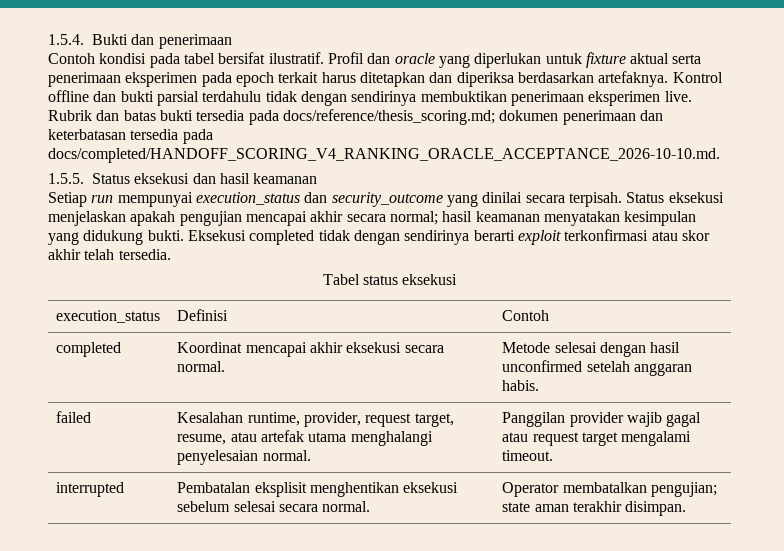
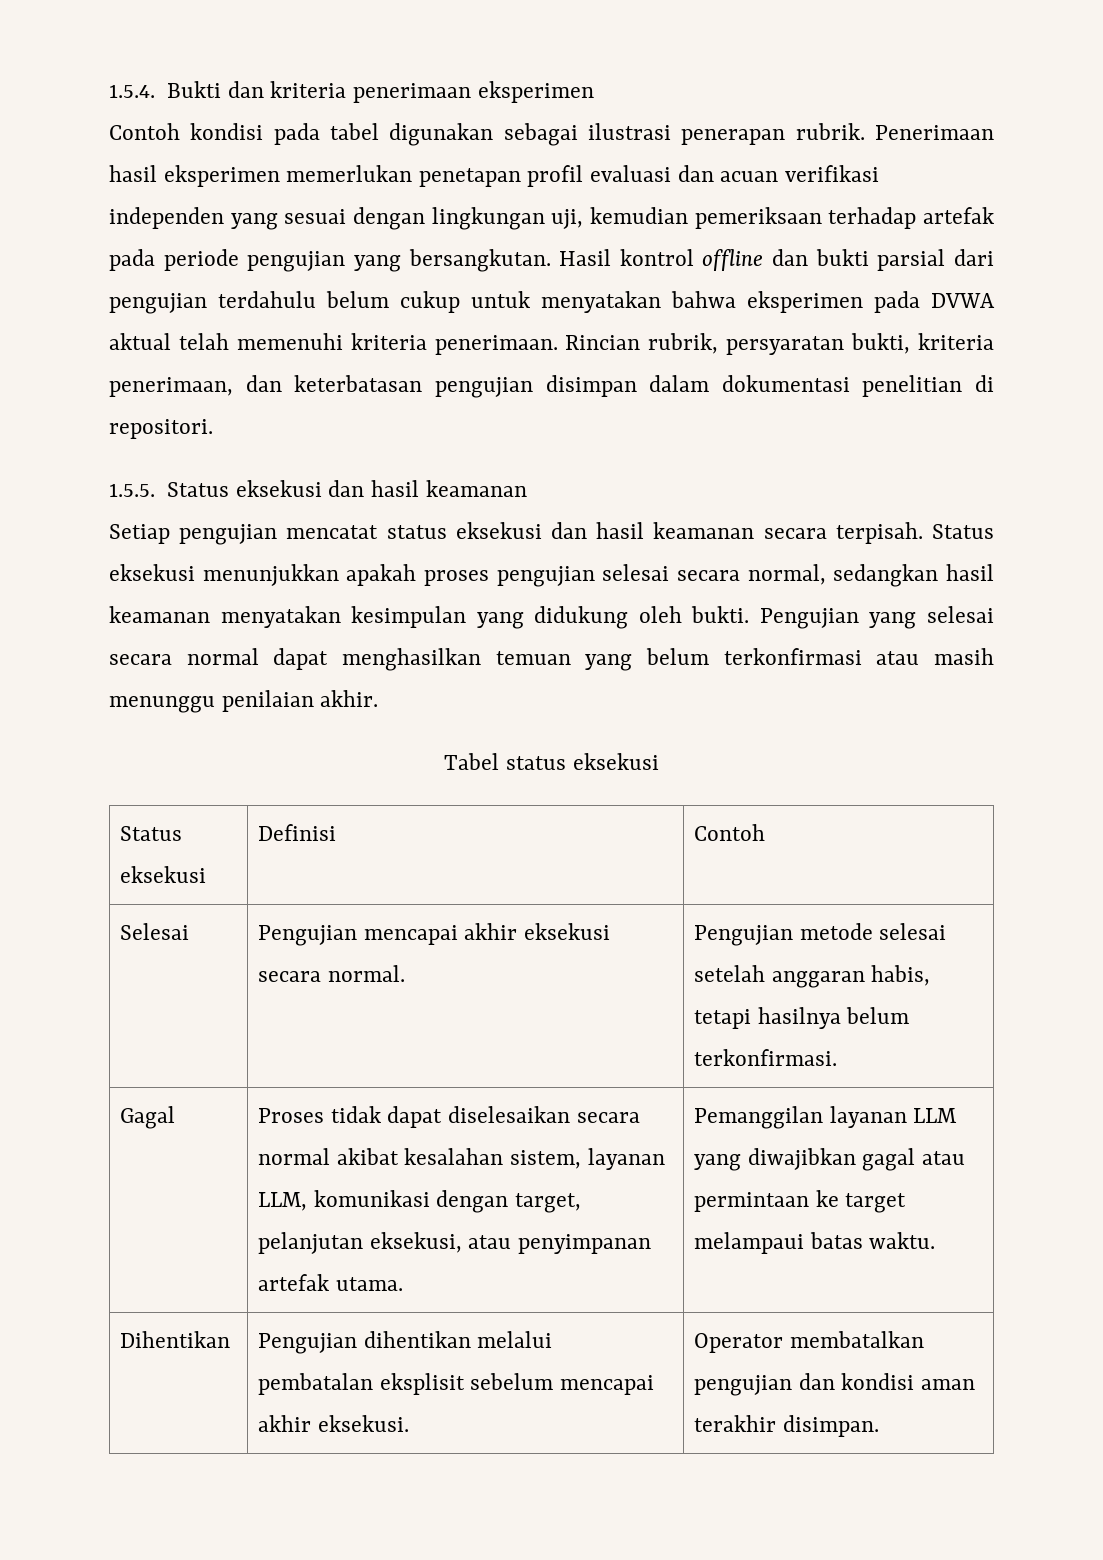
- 1.5.4. Bukti dan penerimaan
+ 1.5.4. Bukti dan kriteria penerimaan eksperimen
- Contoh kondisi pada tabel bersifat ilustratif. Profil dan oracle yang diperlukan untuk fixture aktual serta penerimaan eksperimen pada epoch terkait harus ditetapkan dan diperiksa berdasarkan artefaknya. Kontrol offline dan bukti parsial terdahulu tidak dengan sendirinya membuktikan penerimaan eksperimen live. Rubrik dan batas bukti tersedia pada docs/reference/thesis_scoring.md; dokumen penerimaan dan keterbatasan tersedia pada docs/completed/HANDOFF_SCORING_V4_RANKING_ORACLE_ACCEPTANCE_2026-10-10.md.
+ Contoh kondisi pada tabel digunakan sebagai ilustrasi penerapan rubrik. Penerimaan hasil eksperimen memerlukan penetapan profil evaluasi dan acuan verifikasi independen yang sesuai dengan lingkungan uji, kemudian pemeriksaan terhadap artefak pada periode pengujian yang bersangkutan. Hasil kontrol offline dan bukti parsial dari pengujian terdahulu belum cukup untuk menyatakan bahwa eksperimen pada DVWA aktual telah memenuhi kriteria penerimaan. Rincian rubrik, persyaratan bukti, kriteria penerimaan, dan keterbatasan pengujian disimpan dalam dokumentasi penelitian di repositori.
- Setiap run mempunyai execution_status dan security_outcome yang dinilai secara terpisah. Status eksekusi menjelaskan apakah pengujian mencapai akhir secara normal; hasil keamanan menyatakan kesimpulan yang didukung bukti. Eksekusi completed tidak dengan sendirinya berarti exploit terkonfirmasi atau skor akhir telah tersedia.
+ Setiap pengujian mencatat status eksekusi dan hasil keamanan secara terpisah. Status eksekusi menunjukkan apakah proses pengujian selesai secara normal, sedangkan hasil keamanan menyatakan kesimpulan yang didukung oleh bukti. Pengujian yang selesai secara normal dapat menghasilkan temuan yang belum terkonfirmasi atau masih menunggu penilaian akhir.
- execution_status | Definisi | Contoh
+ Status eksekusi | Definisi | Contoh
- completed | Koordinat mencapai akhir eksekusi secara normal. | Metode selesai dengan hasil unconfirmed setelah anggaran habis.
- failed | Kesalahan runtime, provider, request target, resume, atau artefak utama menghalangi penyelesaian normal. | Panggilan provider wajib gagal atau request target mengalami timeout.
- interrupted | Pembatalan eksplisit menghentikan eksekusi sebelum selesai secara normal. | Operator membatalkan pengujian; state aman terakhir disimpan.
+ Selesai | Pengujian mencapai akhir eksekusi secara normal. | Pengujian metode selesai setelah anggaran habis, tetapi hasilnya belum terkonfirmasi.
+ Gagal | Proses tidak dapat diselesaikan secara normal akibat kesalahan sistem, layanan LLM, komunikasi dengan target, pelanjutan eksekusi, atau penyimpanan artefak utama. | Pemanggilan layanan LLM yang diwajibkan gagal atau permintaan ke target melampaui batas waktu.
+ Dihentikan | Pengujian dihentikan melalui pembatalan eksplisit sebelum mencapai akhir eksekusi. | Operator membatalkan pengujian dan kondisi aman terakhir disimpan.

